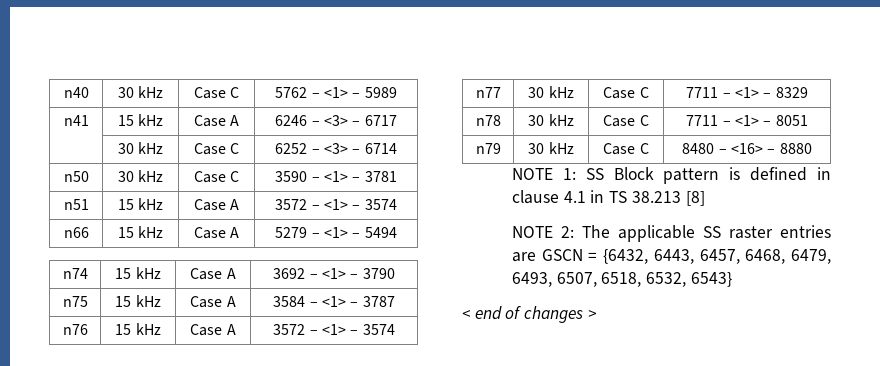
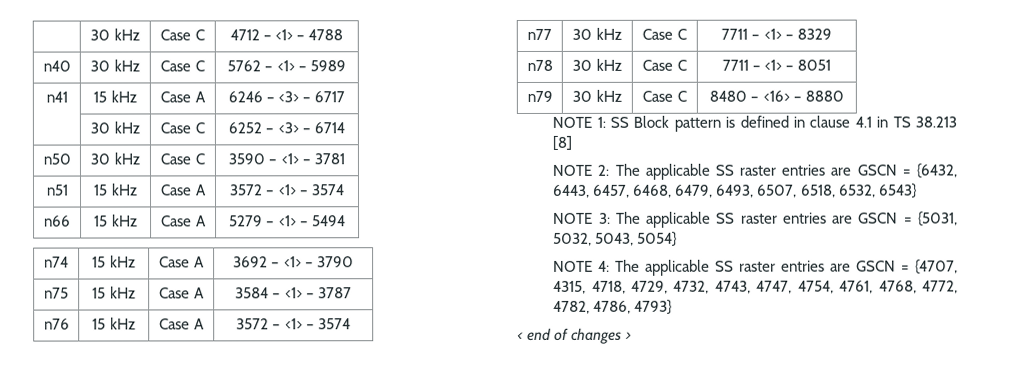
+ | 30 kHz | Case C | 4712 – <1> – 4788
+ NOTE 3: The applicable SS raster entries are GSCN = {5031, 5032, 5043, 5054}
+ NOTE 4: The applicable SS raster entries are GSCN = {4707, 4315, 4718, 4729, 4732, 4743, 4747, 4754, 4761, 4768, 4772, 4782, 4786, 4793}

